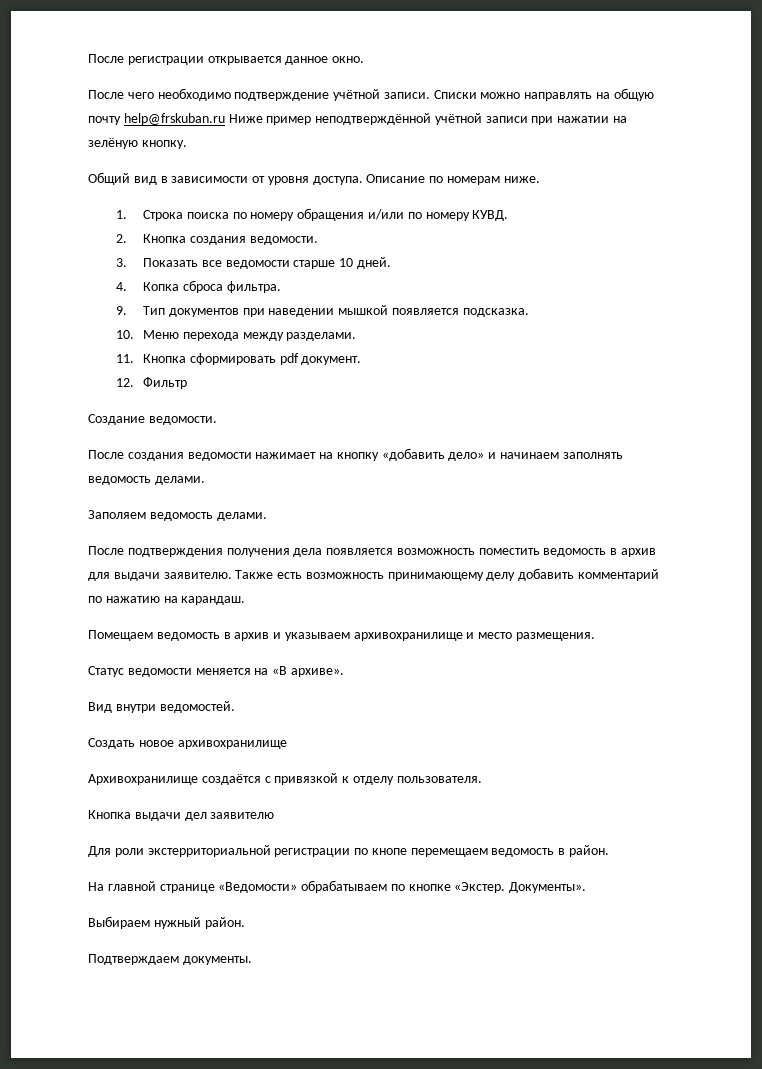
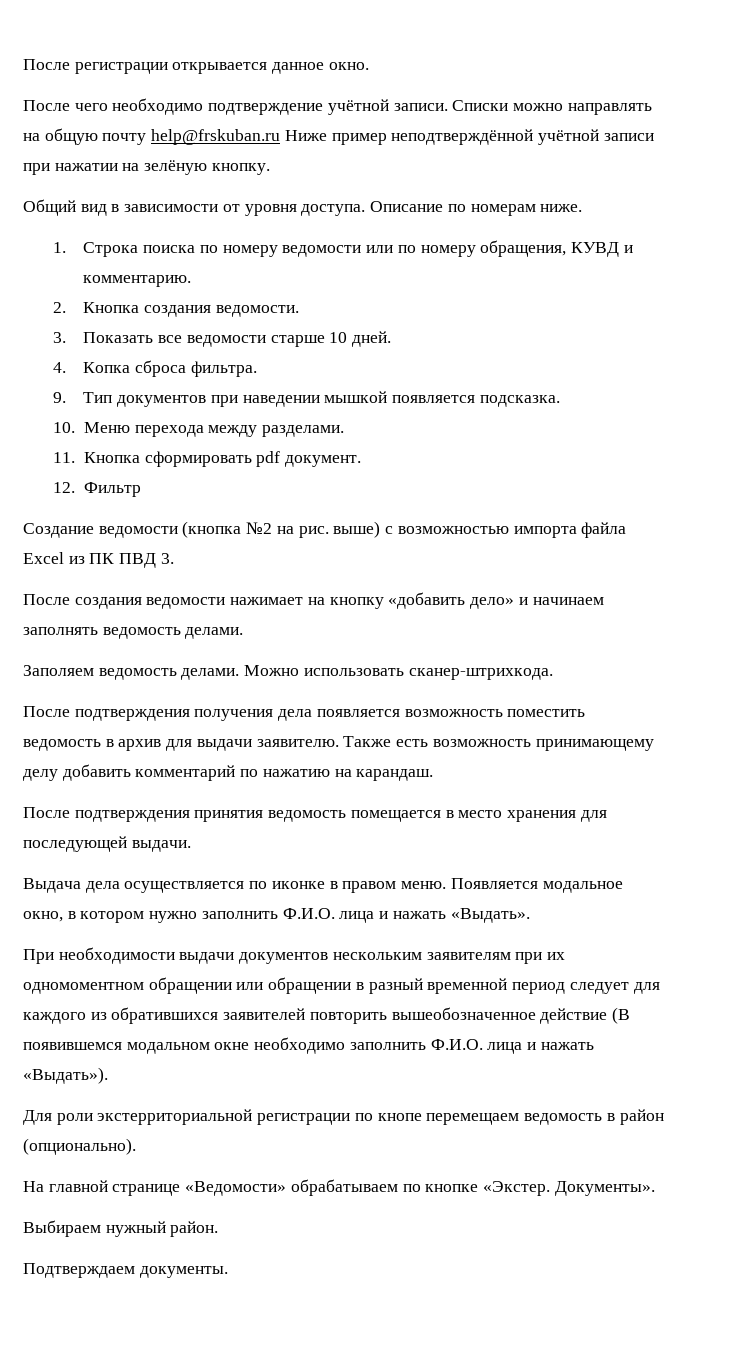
- 1. Строка поиска по номеру обращения и/или по номеру КУВД.
+ 1. Строка поиска по номеру ведомости или по номеру обращения, КУВД и комментарию.
- Создание ведомости.
+ Создание ведомости (кнопка №2 на рис. выше) с возможностью импорта файла Excel из ПК ПВД 3.
+ Можно использовать сканер-штрихкода.
- Помещаем ведомость в архив и указываем архивохранилище и место размещения.
- Статус ведомости меняется на «В архиве».
- Вид внутри ведомостей.
- Создать новое архивохранилище
- Архивохранилище создаётся с привязкой к отделу пользователя.
- Кнопка выдачи дел заявителю
+ После подтверждения принятия ведомость помещается в место хранения для последующей выдачи.
+ Выдача дела осуществляется по иконке в правом меню. Появляется модальное окно, в котором нужно заполнить Ф.И.О. лица и нажать «Выдать».
+ При необходимости выдачи документов нескольким заявителям при их одномоментном обращении или обращении в разный временной период следует для каждого из обратившихся заявителей повторить вышеобозначенное действие (В появившемся модальном окне необходимо заполнить Ф.И.О. лица и нажать «Выдать»).
- Для роли экстерриториальной регистрации по кнопе перемещаем ведомость в район.
+ Для роли экстерриториальной регистрации по кнопе перемещаем ведомость в район (опционально).

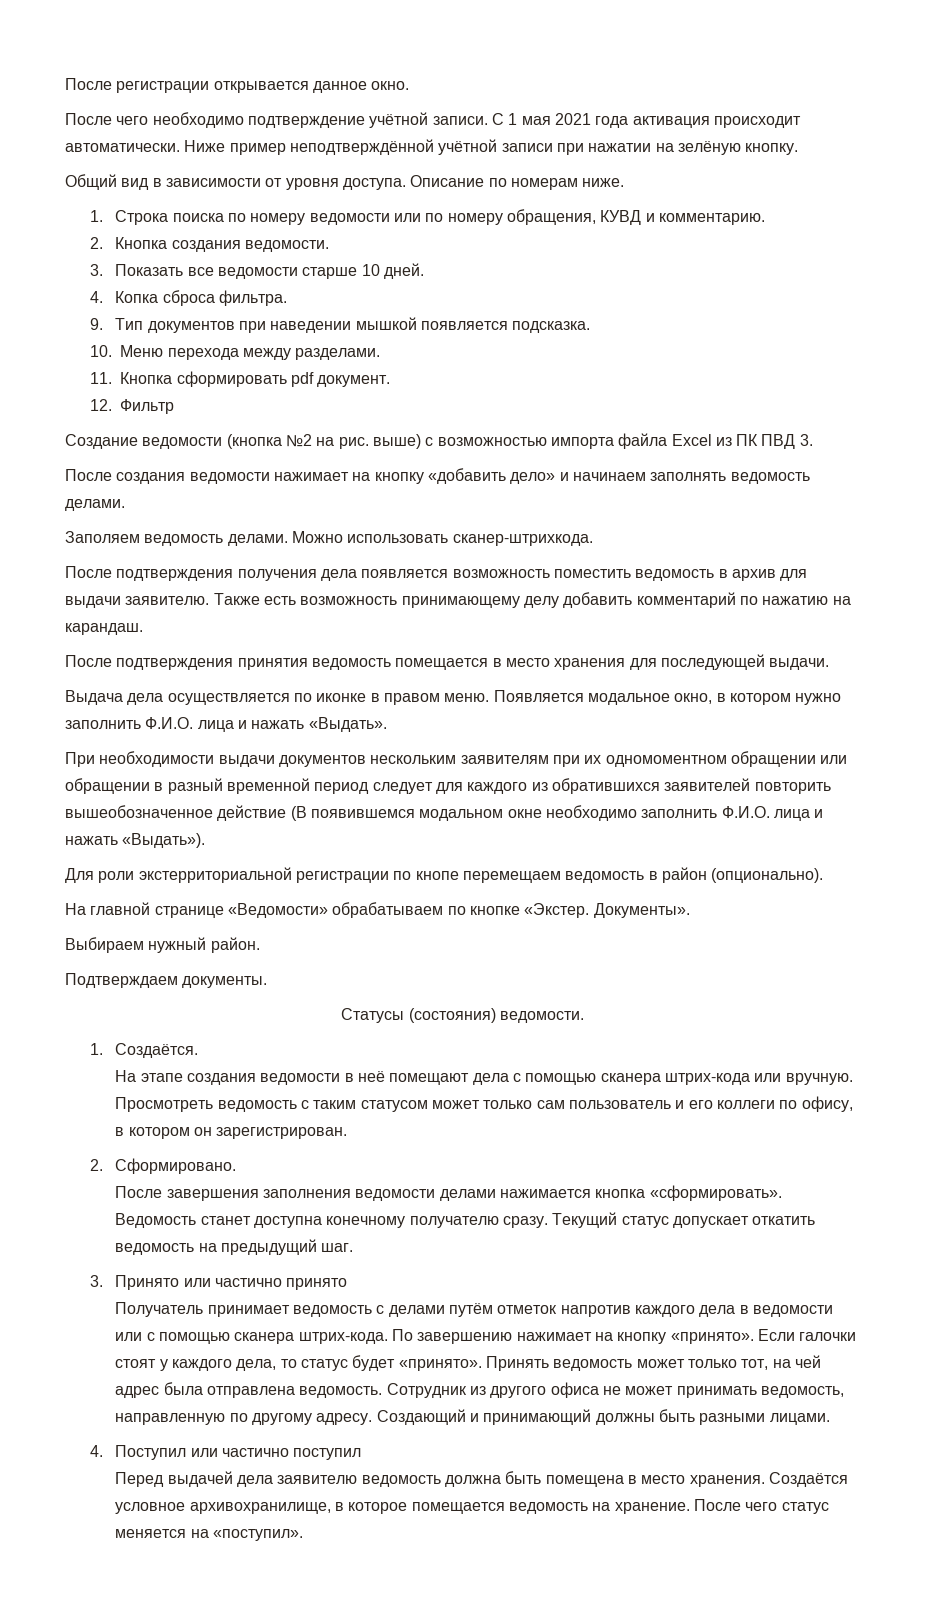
- Списки можно направлять на общую почту help@frskuban.ru Ниже пример неподтверждённой учётной записи при нажатии на зелёную кнопку.
+ C 1 мая 2021 года активация происходит автоматически. Ниже пример неподтверждённой учётной записи при нажатии на зелёную кнопку.
+ Статусы (состояния) ведомости.
+ 1. Создаётся.
+ На этапе создания ведомости в неё помещают дела с помощью сканера штрих-кода или вручную. Просмотреть ведомость с таким статусом может только сам пользователь и его коллеги по офису, в котором он зарегистрирован.
+ 2. Сформировано.
+ После завершения заполнения ведомости делами нажимается кнопка «сформировать». Ведомость станет доступна конечному получателю сразу. Текущий статус допускает откатить ведомость на предыдущий шаг.
+ 3. Принято или частично принято
+ Получатель принимает ведомость с делами путём отметок напротив каждого дела в ведомости или с помощью сканера штрих-кода. По завершению нажимает на кнопку «принято». Если галочки стоят у каждого дела, то статус будет «принято». Принять ведомость может только тот, на чей адрес была отправлена ведомость. Сотрудник из другого офиса не может принимать ведомость, направленную по другому адресу. Создающий и принимающий должны быть разными лицами.
+ 4. Поступил или частично поступил
+ Перед выдачей дела заявителю ведомость должна быть помещена в место хранения. Создаётся условное архивохранилище, в которое помещается ведомость на хранение. После чего статус меняется на «поступил».

